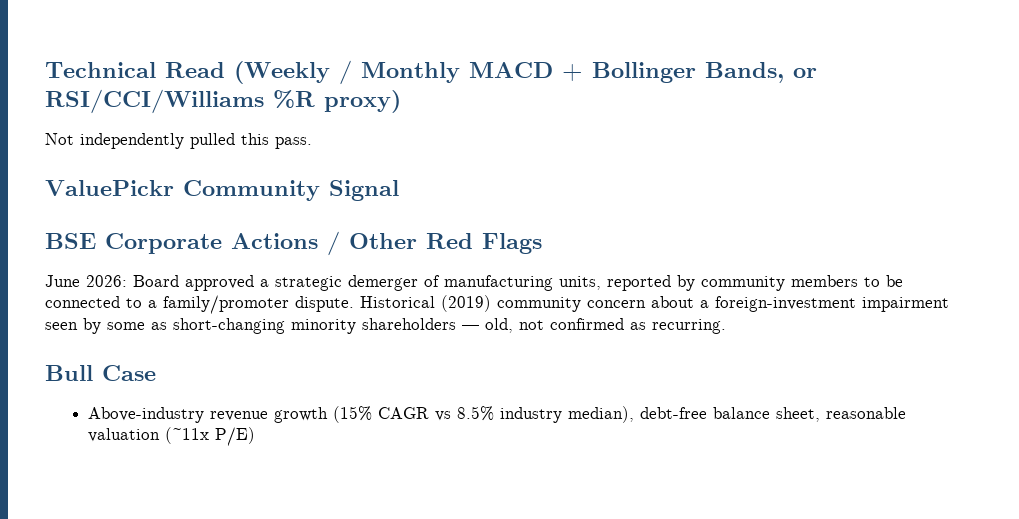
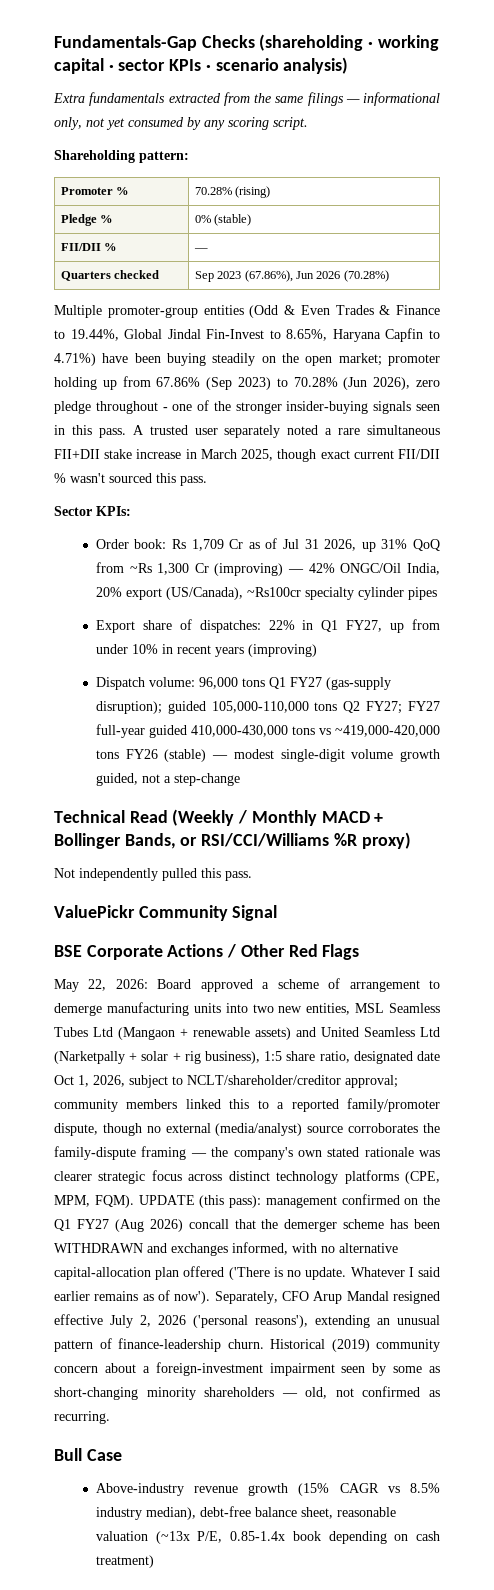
+ Fundamentals-Gap Checks (shareholding · working capital · sector KPIs · scenario analysis)
+ Extra fundamentals extracted from the same filings — informational only, not yet consumed by any scoring script.
+ Shareholding pattern:
+ Promoter % | 70.28% (rising)
+ Pledge % | 0% (stable)
+ FII/DII % | —
+ Quarters checked | Sep 2023 (67.86%), Jun 2026 (70.28%)
+ Multiple promoter-group entities (Odd & Even Trades & Finance to 19.44%, Global Jindal Fin-Invest to 8.65%, Haryana Capfin to 4.71%) have been buying steadily on the open market; promoter holding up from 67.86% (Sep 2023) to 70.28% (Jun 2026), zero pledge throughout - one of the stronger insider-buying signals seen in this pass. A trusted user separately noted a rare simultaneous FII+DII stake increase in March 2025, though exact current FII/DII % wasn't sourced this pass.
+ Sector KPIs:
+ Order book: Rs 1,709 Cr as of Jul 31 2026, up 31% QoQ from ~Rs 1,300 Cr (improving) — 42% ONGC/Oil India, 20% export (US/Canada), ~Rs100cr specialty cylinder pipes
+ Export share of dispatches: 22% in Q1 FY27, up from under 10% in recent years (improving)
+ Dispatch volume: 96,000 tons Q1 FY27 (gas-supply disruption); guided 105,000-110,000 tons Q2 FY27; FY27 full-year guided 410,000-430,000 tons vs ~419,000-420,000 tons FY26 (stable) — modest single-digit volume growth guided, not a step-change
- June 2026: Board approved a strategic demerger of manufacturing units, reported by community members to be connected to a family/promoter dispute.
+ May 22, 2026: Board approved a scheme of arrangement to demerge manufacturing units into two new entities, MSL Seamless Tubes Ltd (Mangaon + renewable assets) and United Seamless Ltd (Narketpally + solar + rig business), 1:5 share ratio, designated date Oct 1, 2026, subject to NCLT/shareholder/creditor approval; community members linked this to a reported family/promoter dispute, though no external (media/analyst) source corroborates the family-dispute framing — the company's own stated rationale was clearer strategic focus across distinct technology platforms (CPE, MPM, FQM). UPDATE (this pass): management confirmed on the Q1 FY27 (Aug 2026) concall that the demerger scheme has been WITHDRAWN and exchanges informed, with no alternative capital-allocation plan offered ('There is no update. Whatever I said earlier remains as of now'). Separately, CFO Arup Mandal resigned effective July 2, 2026 ('personal reasons'), extending an unusual pattern of finance-leadership churn.
- Above-industry revenue growth (15% CAGR vs 8.5% industry median), debt-free balance sheet, reasonable valuation (~11x P/E)
+ Above-industry revenue growth (15% CAGR vs 8.5% industry median), debt-free balance sheet, reasonable valuation (~13x P/E, 0.85-1.4x book depending on cash treatment)

